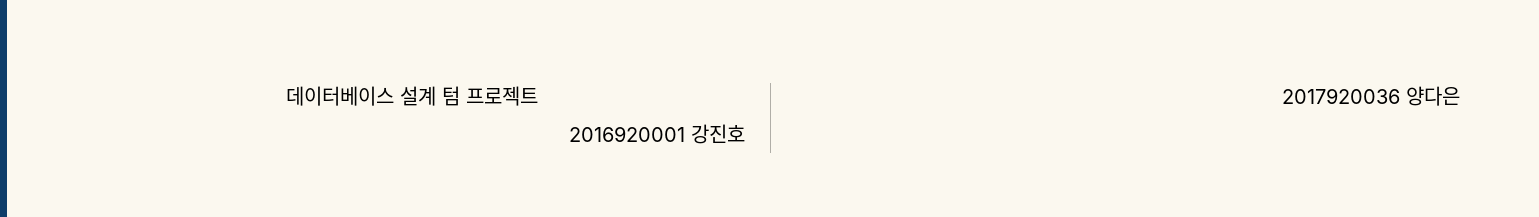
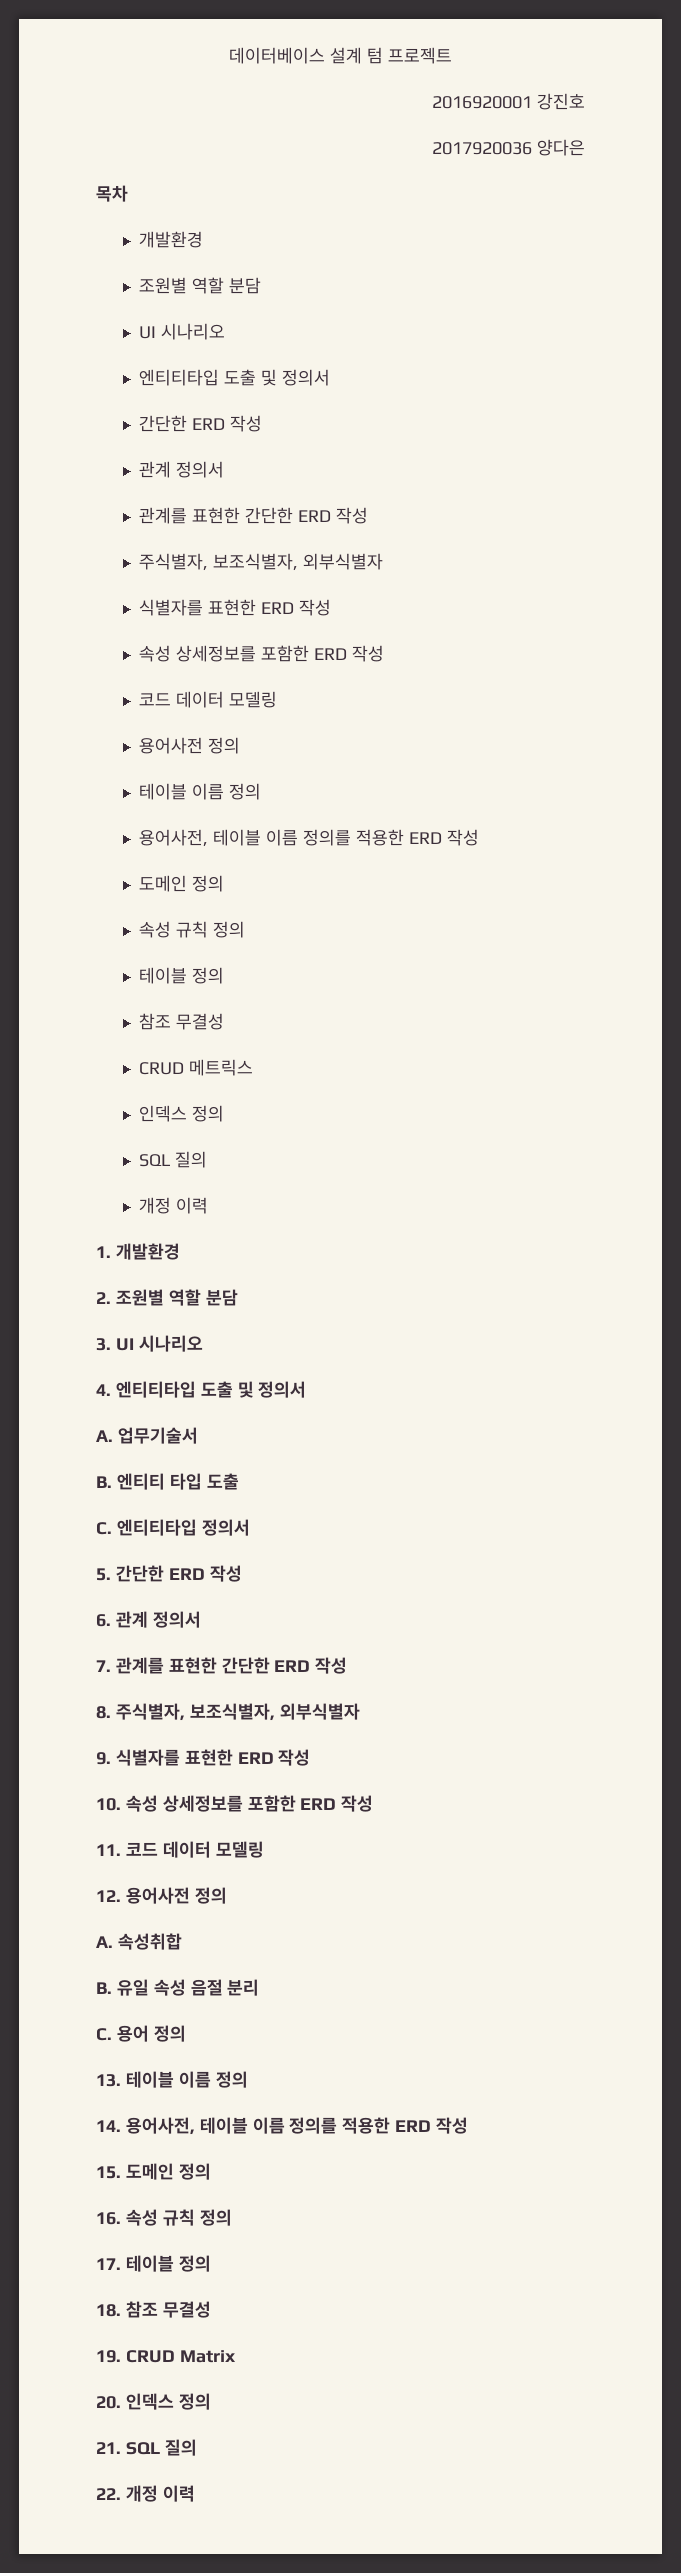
+ 목차
+ 개발환경
+ 조원별 역할 분담
+ UI 시나리오
+ 엔티티타입 도출 및 정의서
+ 간단한 ERD 작성
+ 관계 정의서
+ 관계를 표현한 간단한 ERD 작성
+ 주식별자, 보조식별자, 외부식별자
+ 식별자를 표현한 ERD 작성
+ 속성 상세정보를 포함한 ERD 작성
+ 코드 데이터 모델링
+ 용어사전 정의
+ 테이블 이름 정의
+ 용어사전, 테이블 이름 정의를 적용한 ERD 작성
+ 도메인 정의
+ 속성 규칙 정의
+ 테이블 정의
+ 참조 무결성
+ CRUD 메트릭스
+ 인덱스 정의
+ SQL 질의
+ 개정 이력
+ 1. 개발환경
+ 2. 조원별 역할 분담
+ 3. UI 시나리오
+ 4. 엔티티타입 도출 및 정의서
+ A. 업무기술서
+ B. 엔티티 타입 도출
+ C. 엔티티타입 정의서
+ 5. 간단한 ERD 작성
+ 6. 관계 정의서
+ 7. 관계를 표현한 간단한 ERD 작성
+ 8. 주식별자, 보조식별자, 외부식별자
+ 9. 식별자를 표현한 ERD 작성
+ 10. 속성 상세정보를 포함한 ERD 작성
+ 11. 코드 데이터 모델링
+ 12. 용어사전 정의
+ A. 속성취합
+ B. 유일 속성 음절 분리
+ C. 용어 정의
+ 13. 테이블 이름 정의
+ 14. 용어사전, 테이블 이름 정의를 적용한 ERD 작성
+ 15. 도메인 정의
+ 16. 속성 규칙 정의
+ 17. 테이블 정의
+ 18. 참조 무결성
+ 19. CRUD Matrix
+ 20. 인덱스 정의
+ 21. SQL 질의
+ 22. 개정 이력

